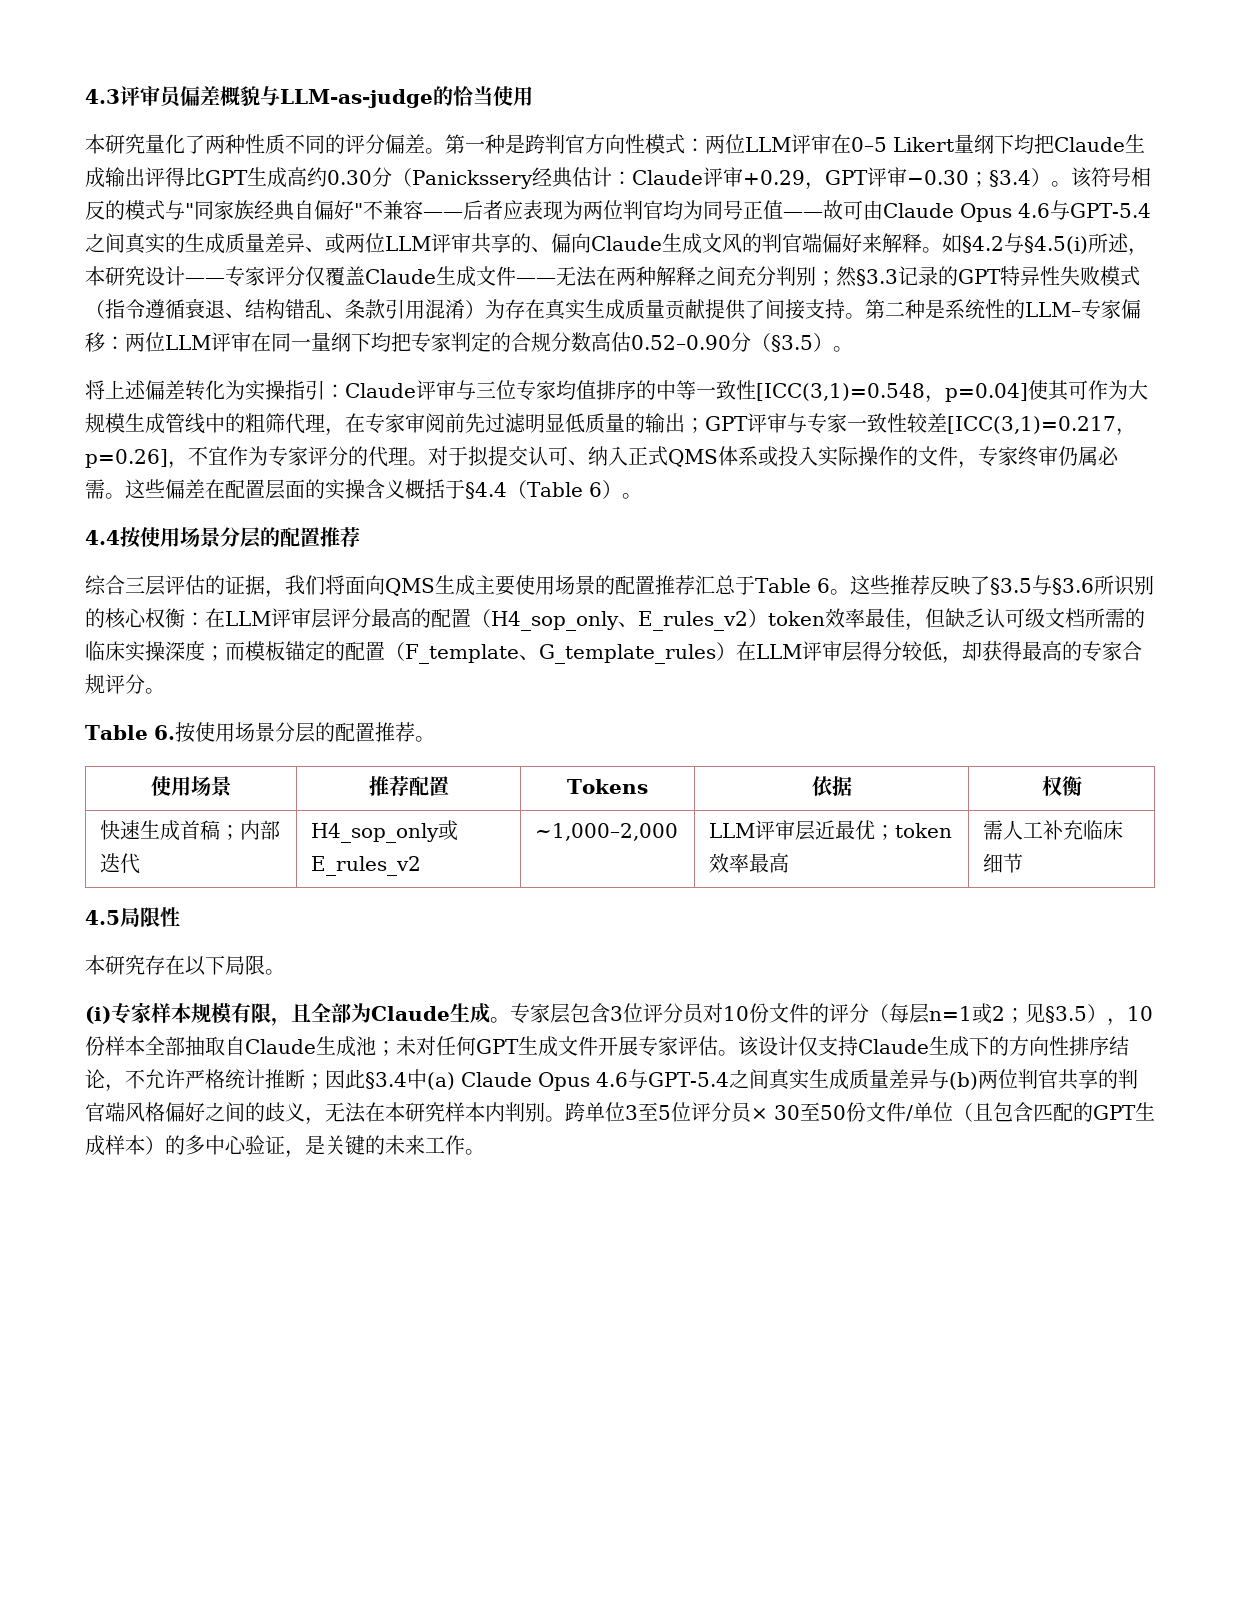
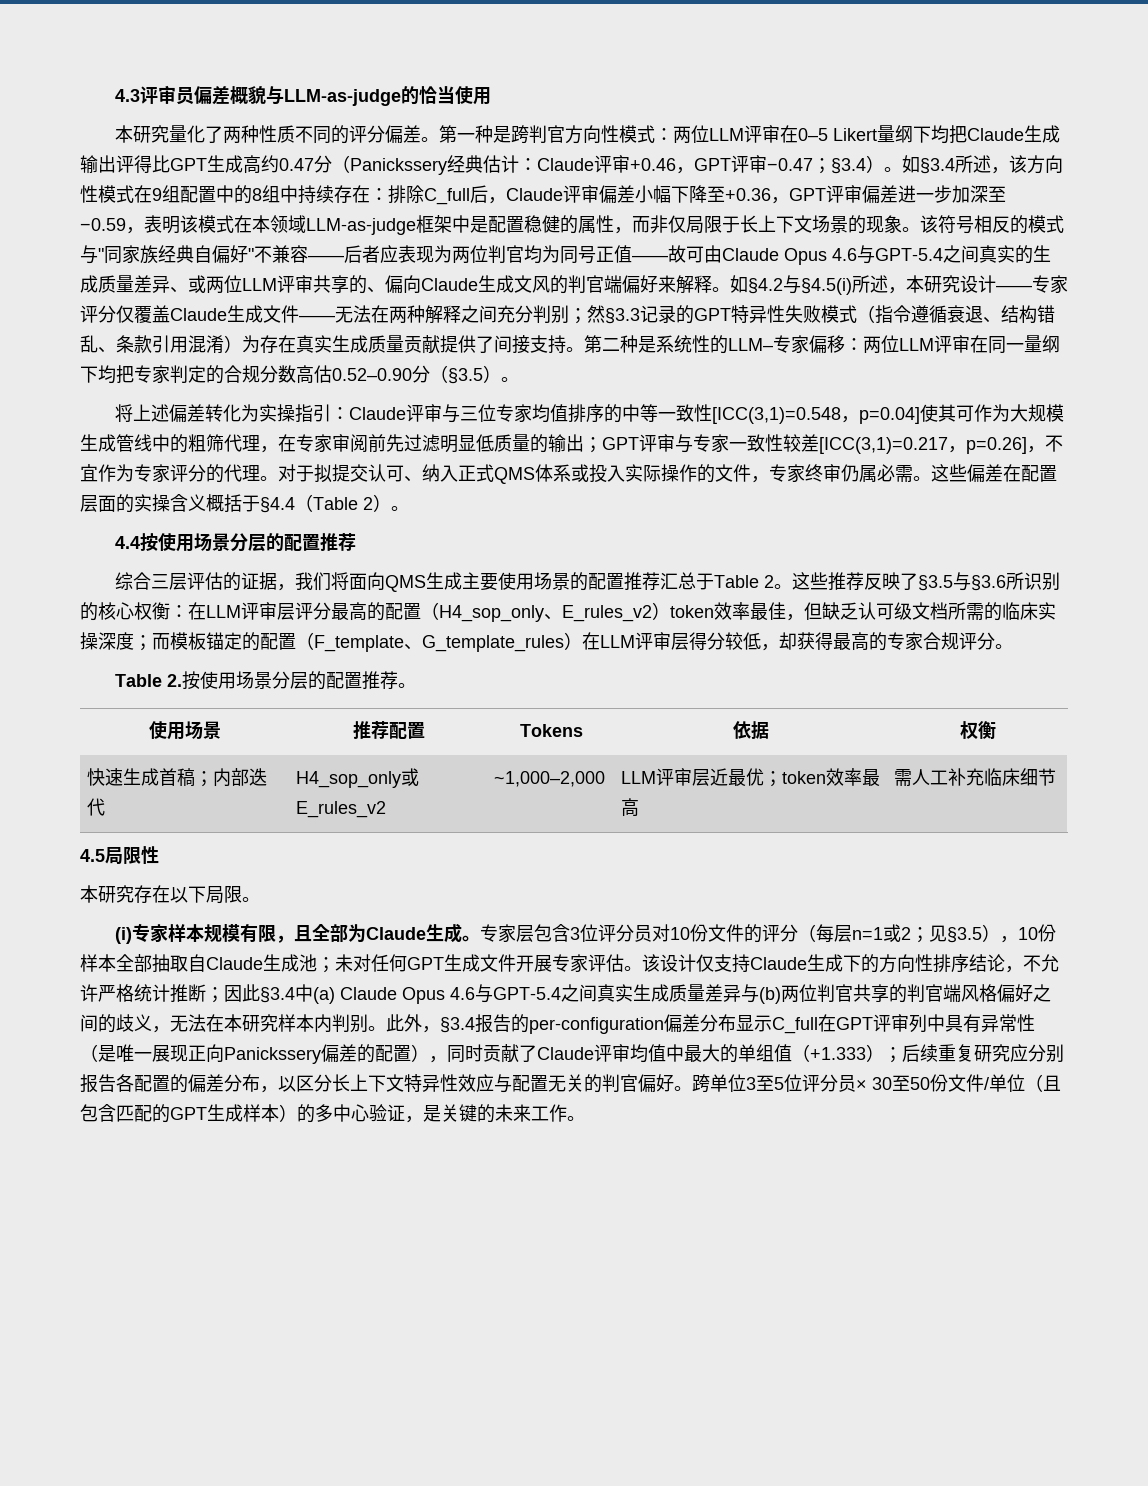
- 第一种是跨判官方向性模式：两位LLM评审在0–5 Likert量纲下均把Claude生成输出评得比GPT生成高约0.30分（Panickssery经典估计：Claude评审+0.29，GPT评审−0.30；§3.4）。
+ 第一种是跨判官方向性模式：两位LLM评审在0–5 Likert量纲下均把Claude生成输出评得比GPT生成高约0.47分（Panickssery经典估计：Claude评审+0.46，GPT评审−0.47；§3.4）。
+ 如§3.4所述，该方向性模式在9组配置中的8组中持续存在：排除C_full后，Claude评审偏差小幅下降至+0.36，GPT评审偏差进一步加深至−0.59，表明该模式在本领域LLM-as-judge框架中是配置稳健的属性，而非仅局限于长上下文场景的现象。
- 这些偏差在配置层面的实操含义概括于§4.4（Table 6）。
+ 这些偏差在配置层面的实操含义概括于§4.4（Table 2）。
- 综合三层评估的证据，我们将面向QMS生成主要使用场景的配置推荐汇总于Table 6。
+ 综合三层评估的证据，我们将面向QMS生成主要使用场景的配置推荐汇总于Table 2。
- Table 6.按使用场景分层的配置推荐。
+ Table 2.按使用场景分层的配置推荐。
+ 此外，§3.4报告的per-configuration偏差分布显示C_full在GPT评审列中具有异常性（是唯一展现正向Panickssery偏差的配置），同时贡献了Claude评审均值中最大的单组值（+1.333）；后续重复研究应分别报告各配置的偏差分布，以区分长上下文特异性效应与配置无关的判官偏好。

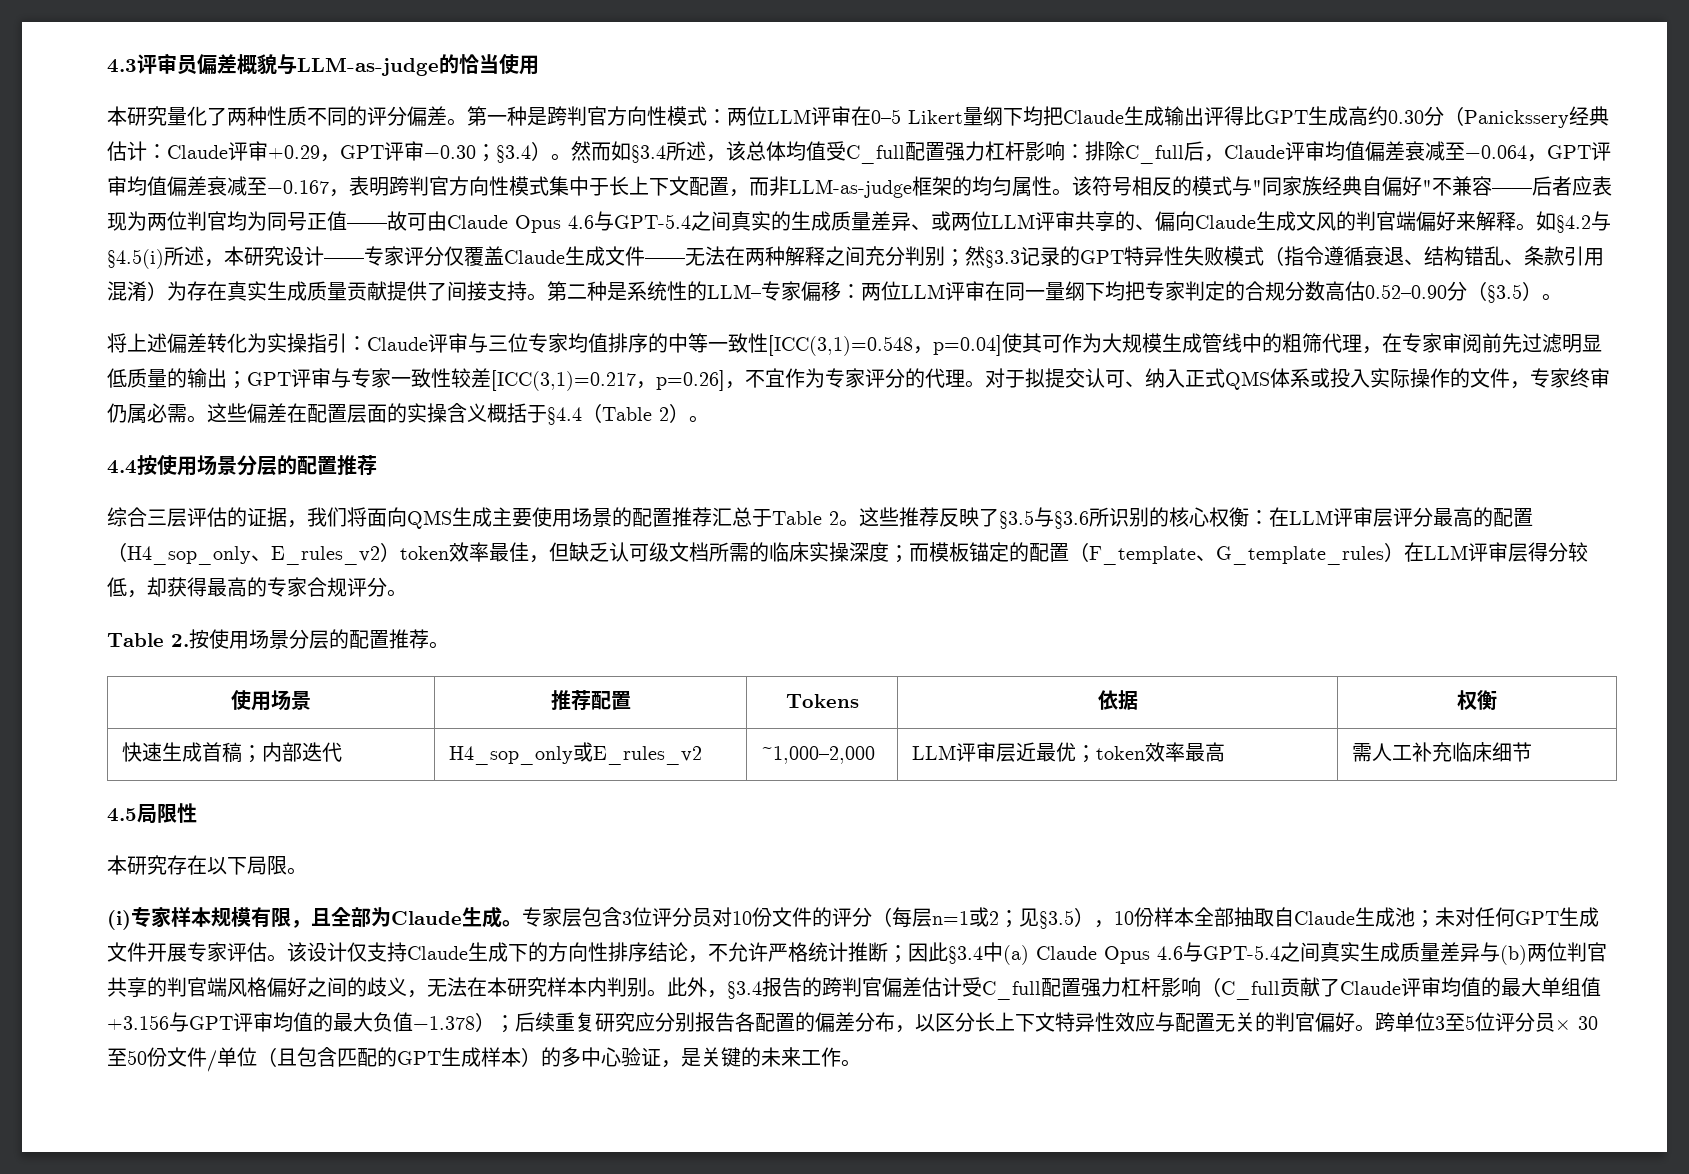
- 第一种是跨判官方向性模式：两位LLM评审在0–5 Likert量纲下均把Claude生成输出评得比GPT生成高约0.47分（Panickssery经典估计：Claude评审+0.46，GPT评审−0.47；§3.4）。
+ 第一种是跨判官方向性模式：两位LLM评审在0–5 Likert量纲下均把Claude生成输出评得比GPT生成高约0.30分（Panickssery经典估计：Claude评审+0.29，GPT评审−0.30；§3.4）。
- 如§3.4所述，该方向性模式在9组配置中的8组中持续存在：排除C_full后，Claude评审偏差小幅下降至+0.36，GPT评审偏差进一步加深至−0.59，表明该模式在本领域LLM-as-judge框架中是配置稳健的属性，而非仅局限于长上下文场景的现象。
+ 然而如§3.4所述，该总体均值受C_full配置强力杠杆影响：排除C_full后，Claude评审均值偏差衰减至−0.064，GPT评审均值偏差衰减至−0.167，表明跨判官方向性模式集中于长上下文配置，而非LLM-as-judge框架的均匀属性。
- 此外，§3.4报告的per-configuration偏差分布显示C_full在GPT评审列中具有异常性（是唯一展现正向Panickssery偏差的配置），同时贡献了Claude评审均值中最大的单组值（+1.333）；后续重复研究应分别报告各配置的偏差分布，以区分长上下文特异性效应与配置无关的判官偏好。
+ 此外，§3.4报告的跨判官偏差估计受C_full配置强力杠杆影响（C_full贡献了Claude评审均值的最大单组值+3.156与GPT评审均值的最大负值−1.378）；后续重复研究应分别报告各配置的偏差分布，以区分长上下文特异性效应与配置无关的判官偏好。

